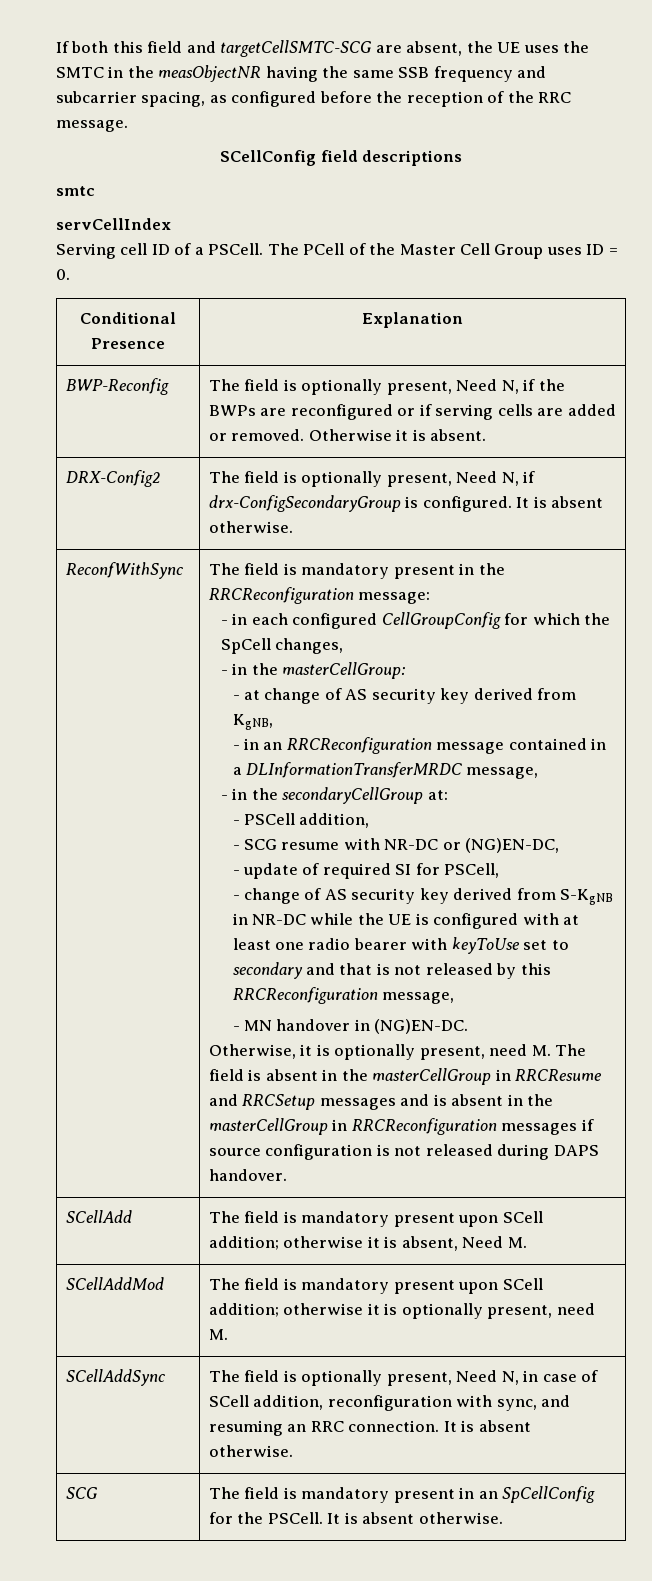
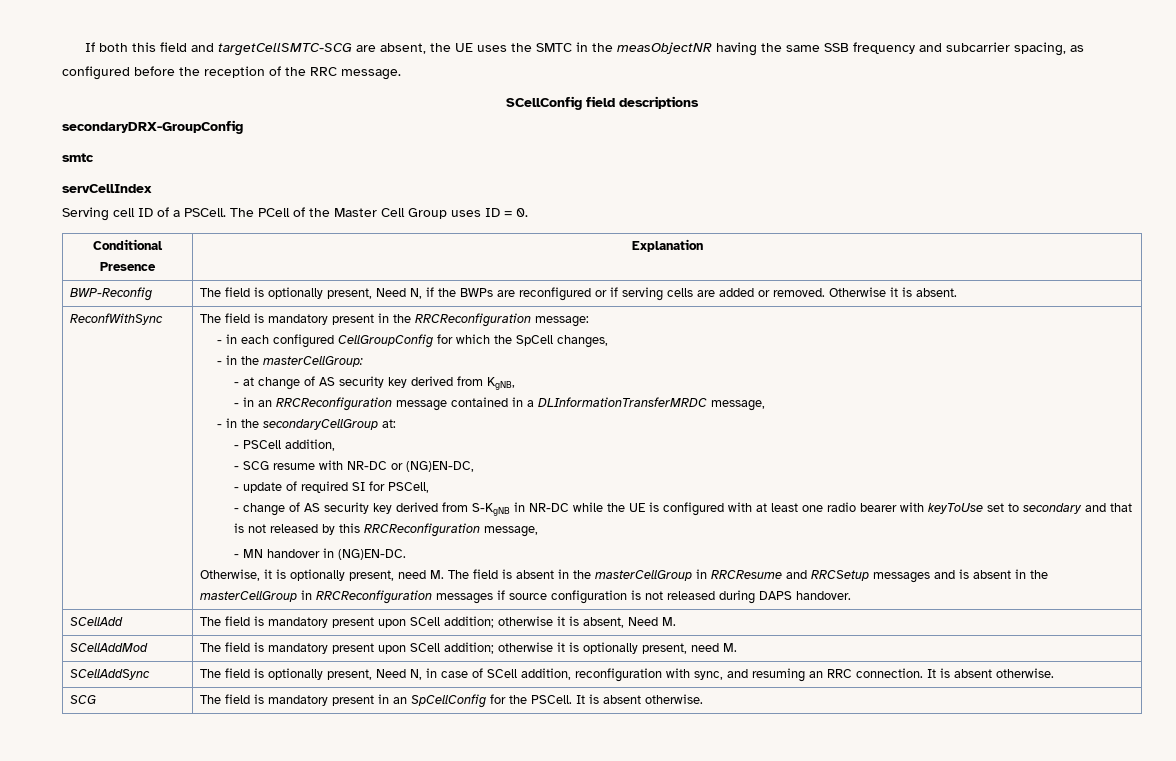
+ secondaryDRX-GroupConfig
- DRX-Config2 | The field is optionally present, Need N, if drx-ConfigSecondaryGroup is configured. It is absent otherwise.

